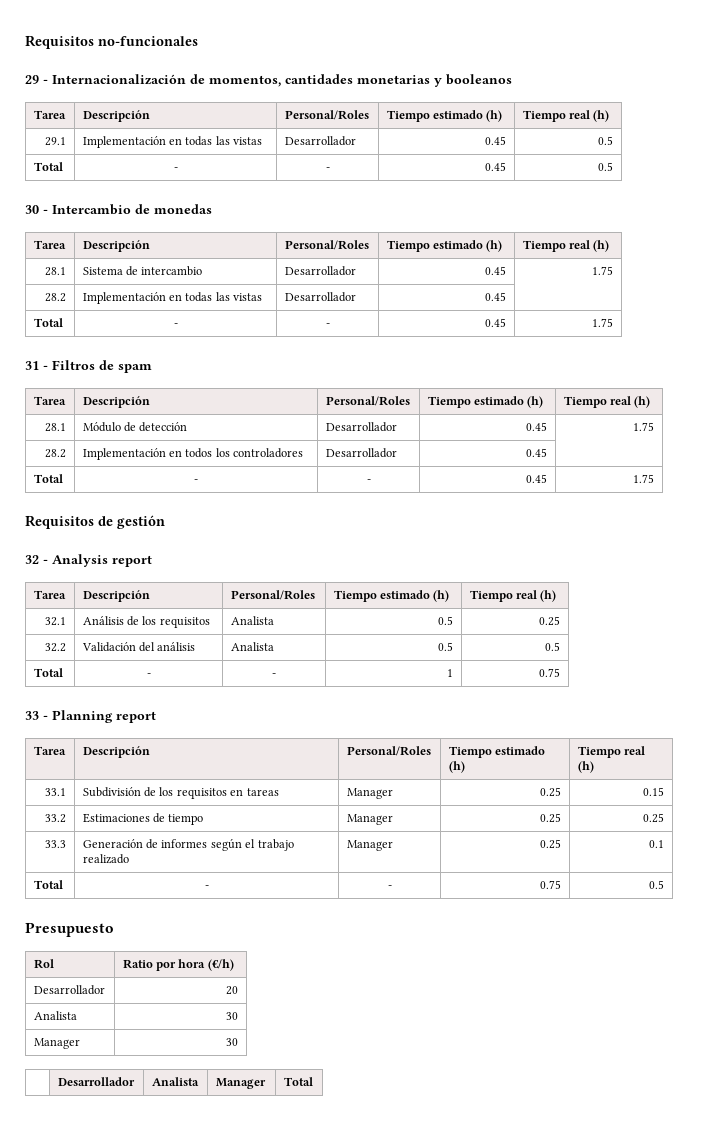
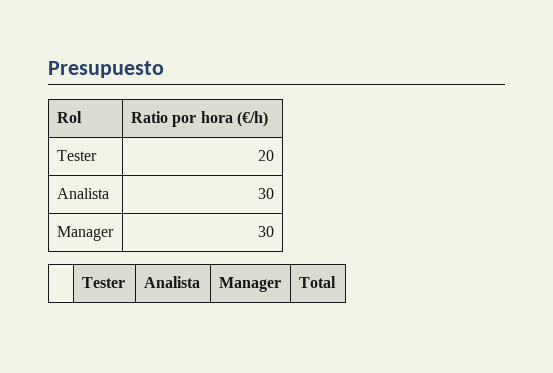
- Requisitos no-funcionales
- 29 - Internacionalización de momentos, cantidades monetarias y booleanos
- Tarea | Descripción | Personal/Roles | Tiempo estimado (h) | Tiempo real (h)
- 29.1 | Implementación en todas las vistas | Desarrollador | 0.45 | 0.5
- Total | - | - | 0.45 | 0.5
- 30 - Intercambio de monedas
- Tarea | Descripción | Personal/Roles | Tiempo estimado (h) | Tiempo real (h)
- 28.1 | Sistema de intercambio | Desarrollador | 0.45 | 1.75
- 28.2 | Implementación en todas las vistas | Desarrollador | 0.45 |
- Total | - | - | 0.45 | 1.75
- 31 - Filtros de spam
- Tarea | Descripción | Personal/Roles | Tiempo estimado (h) | Tiempo real (h)
- 28.1 | Módulo de detección | Desarrollador | 0.45 | 1.75
- 28.2 | Implementación en todos los controladores | Desarrollador | 0.45 |
- Total | - | - | 0.45 | 1.75
- Requisitos de gestión
- 32 - Analysis report
- Tarea | Descripción | Personal/Roles | Tiempo estimado (h) | Tiempo real (h)
- 32.1 | Análisis de los requisitos | Analista | 0.5 | 0.25
- 32.2 | Validación del análisis | Analista | 0.5 | 0.5
- Total | - | - | 1 | 0.75
- 33 - Planning report
- Tarea | Descripción | Personal/Roles | Tiempo estimado (h) | Tiempo real (h)
- 33.1 | Subdivisión de los requisitos en tareas | Manager | 0.25 | 0.15
- 33.2 | Estimaciones de tiempo | Manager | 0.25 | 0.25
- 33.3 | Generación de informes según el trabajo realizado | Manager | 0.25 | 0.1
- Total | - | - | 0.75 | 0.5
- Desarrollador | 20
+ Tester | 20
- | Desarrollador | Analista | Manager | Total
+ | Tester | Analista | Manager | Total

